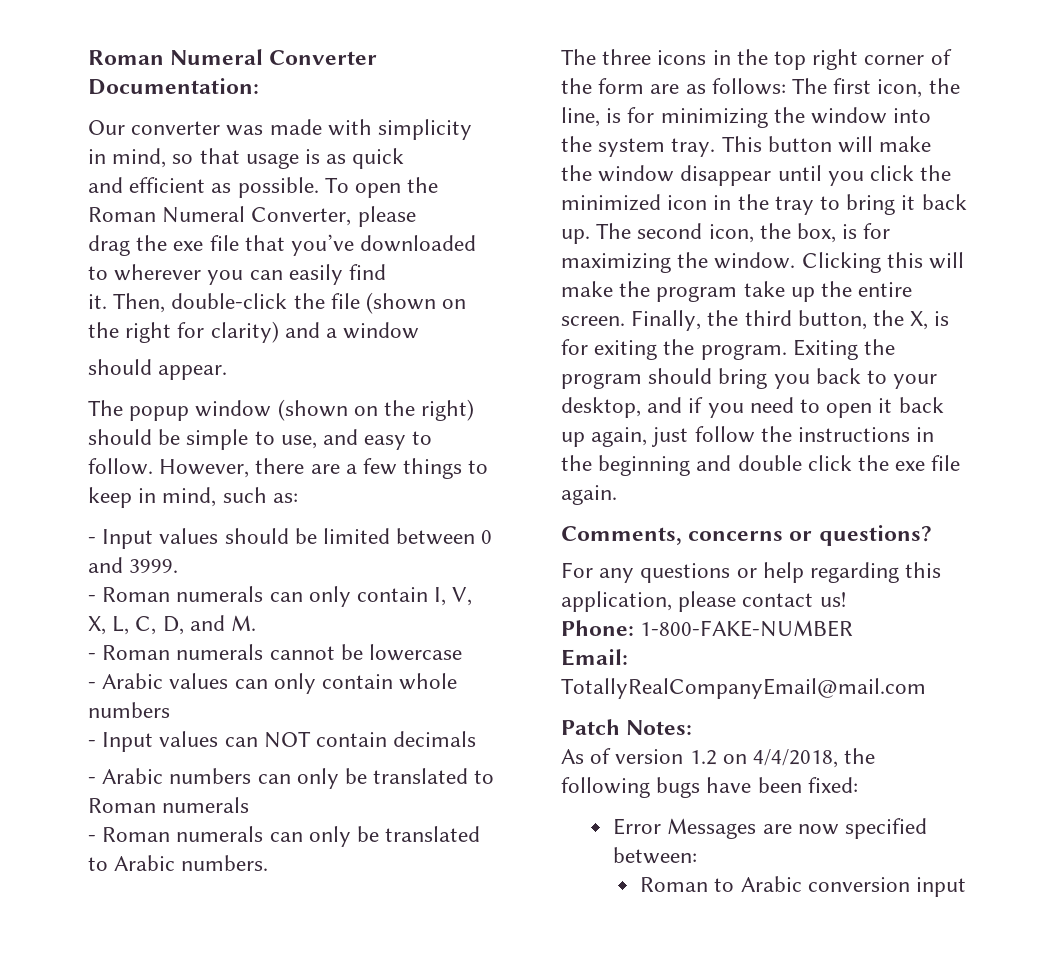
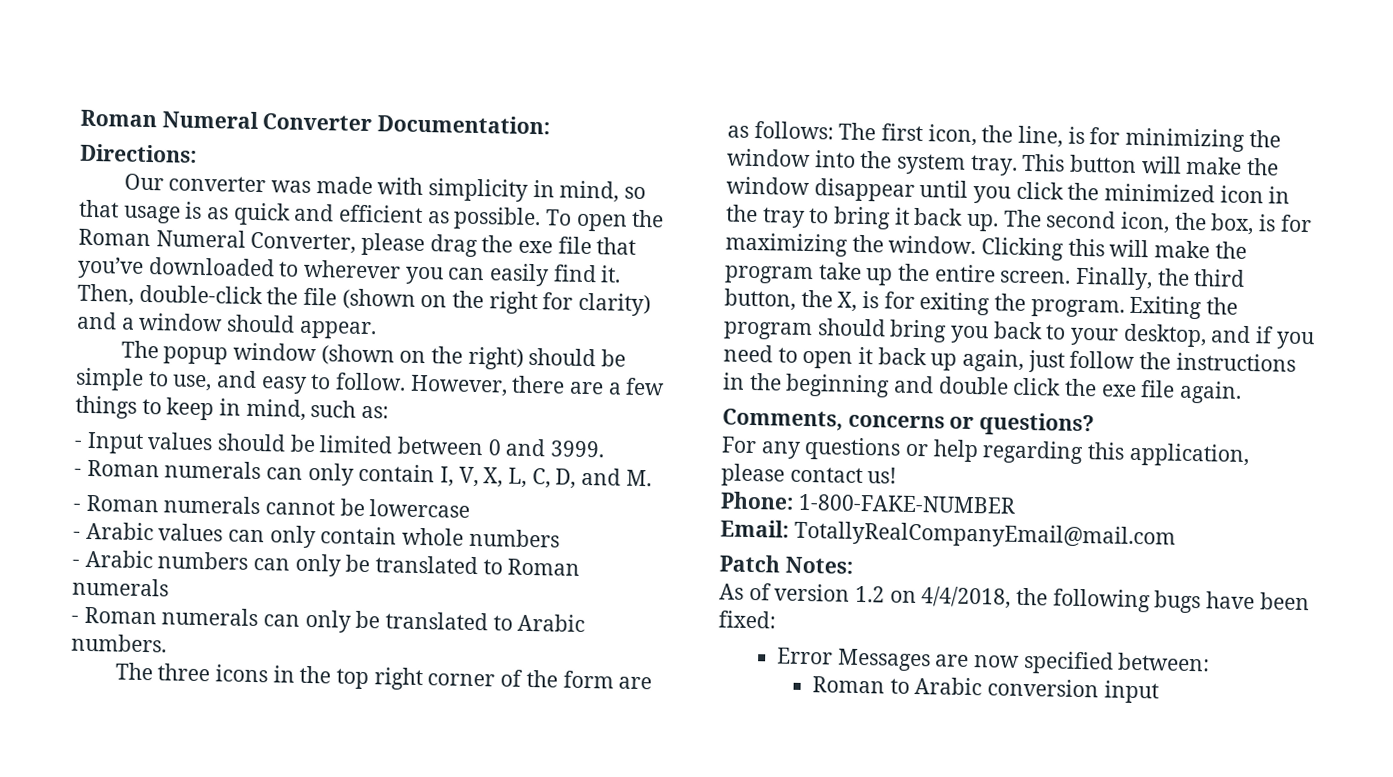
+ Directions:
- Our converter was made with simplicity in mind, so that usage is as quick
- and efficient as possible.
+ Our converter was made with simplicity in mind, so that usage is as quick and efficient as possible.
- To open the Roman Numeral Converter, please
- drag the exe file that you’ve downloaded to wherever you can easily find
- it.
+ To open the Roman Numeral Converter, please drag the exe file that you’ve downloaded to wherever you can easily find it.
- Then, double-click the file (shown on the right for clarity) and a window
- should appear.
+ Then, double-click the file (shown on the right for clarity) and a window should appear.
- - Input values can NOT contain decimals

